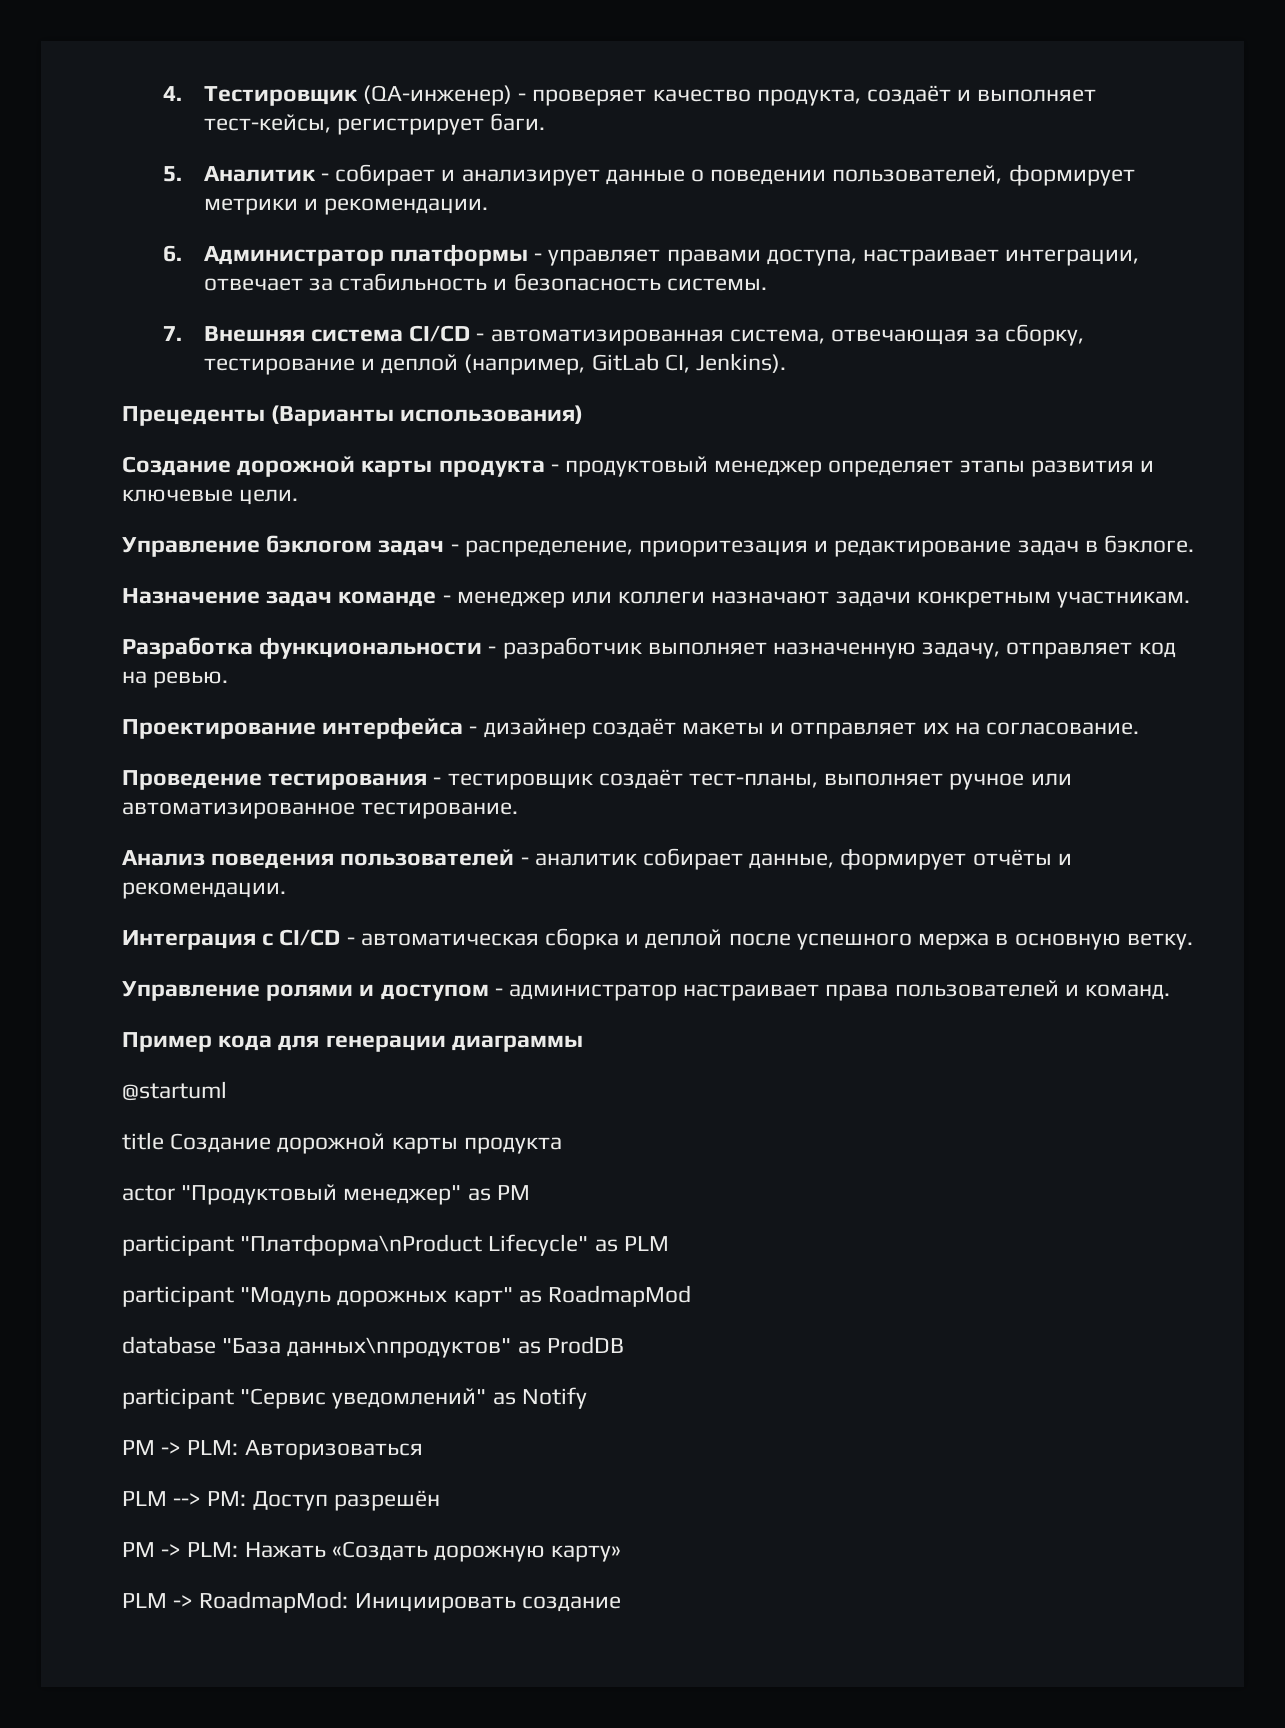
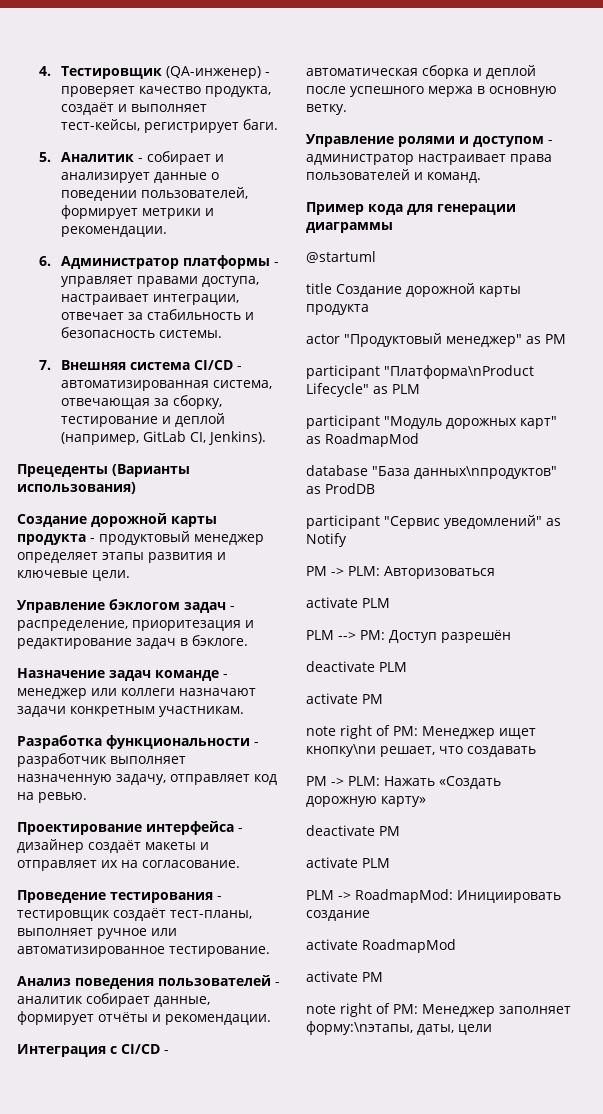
  PM -> PLM: Авторизоваться
+ activate PLM
+ deactivate PLM
+ activate PM
+ note right of PM: Менеджер ищет кнопку\nи решает, что создавать
+ deactivate PM
+ activate PLM
+ activate RoadmapMod
+ activate PM
+ note right of PM: Менеджер заполняет форму:\nэтапы, даты, цели

